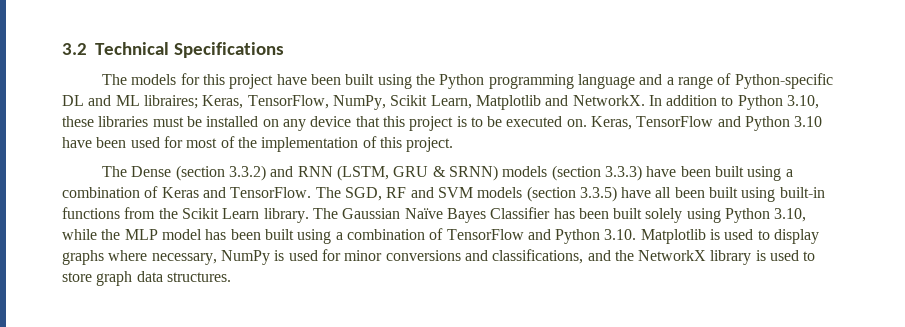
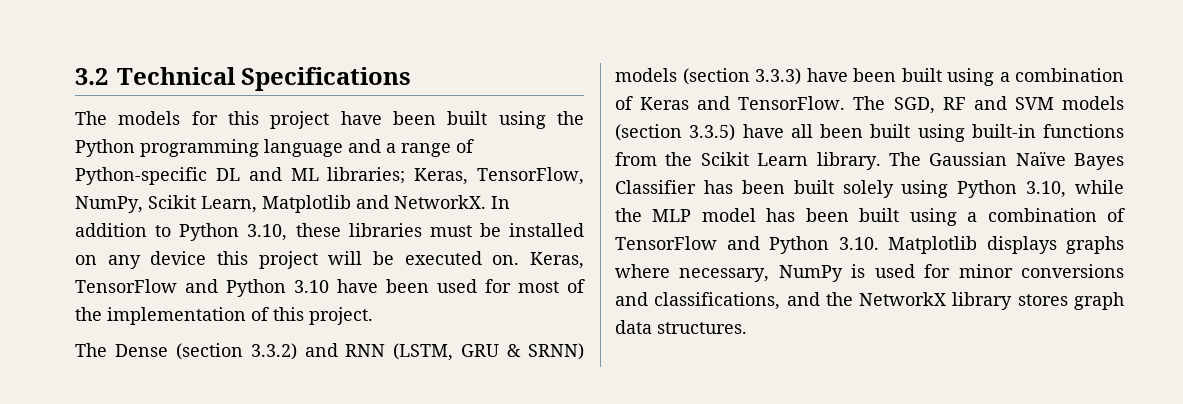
- The models for this project have been built using the Python programming language and a range of Python-specific DL and ML libraires; Keras, TensorFlow, NumPy, Scikit Learn, Matplotlib and NetworkX.
+ The models for this project have been built using the Python programming language and a range of Python-specific DL and ML libraries; Keras, TensorFlow, NumPy, Scikit Learn, Matplotlib and NetworkX.
- In addition to Python 3.10, these libraries must be installed on any device that this project is to be executed on.
+ In addition to Python 3.10, these libraries must be installed on any device this project will be executed on.
- The Gaussian Naïve Bayes Classifier has been built solely using Python 3.10, while the MLP model has been built using a combination of TensorFlow and Python 3.10. Matplotlib is used to display graphs where necessary, NumPy is used for minor conversions and classifications, and the NetworkX library is used to store graph data structures.
+ The Gaussian Naïve Bayes Classifier has been built solely using Python 3.10, while the MLP model has been built using a combination of TensorFlow and Python 3.10. Matplotlib displays graphs where necessary, NumPy is used for minor conversions and classifications, and the NetworkX library stores graph data structures.

